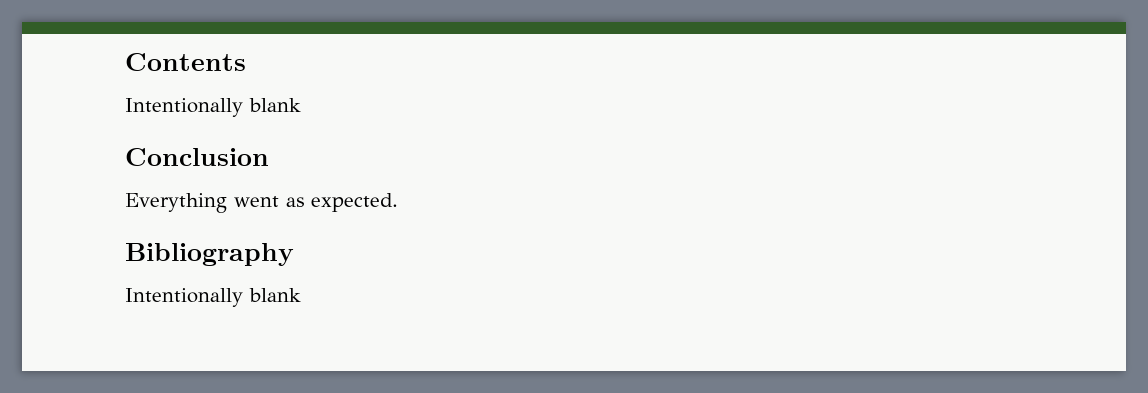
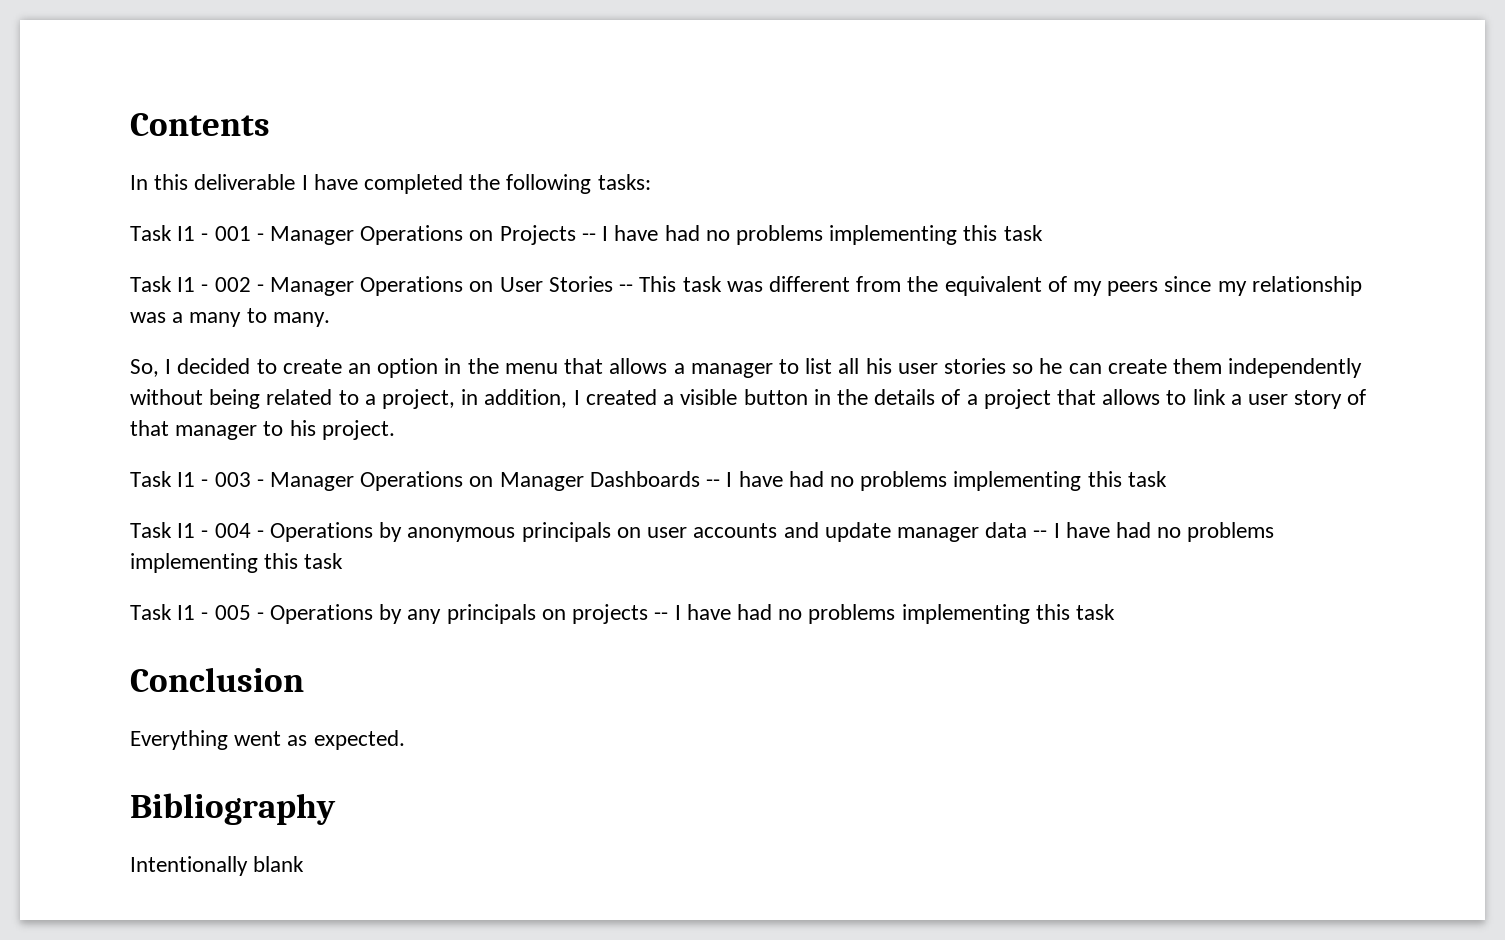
  Contents
- Intentionally blank
+ In this deliverable I have completed the following tasks:
+ Task I1 - 001 - Manager Operations on Projects -- I have had no problems implementing this task
+ Task I1 - 002 - Manager Operations on User Stories -- This task was different from the equivalent of my peers since my relationship was a many to many.
+ So, I decided to create an option in the menu that allows a manager to list all his user stories so he can create them independently without being related to a project, in addition, I created a visible button in the details of a project that allows to link a user story of that manager to his project.
+ Task I1 - 003 - Manager Operations on Manager Dashboards -- I have had no problems implementing this task
+ Task I1 - 004 - Operations by anonymous principals on user accounts and update manager data -- I have had no problems implementing this task
+ Task I1 - 005 - Operations by any principals on projects -- I have had no problems implementing this task

